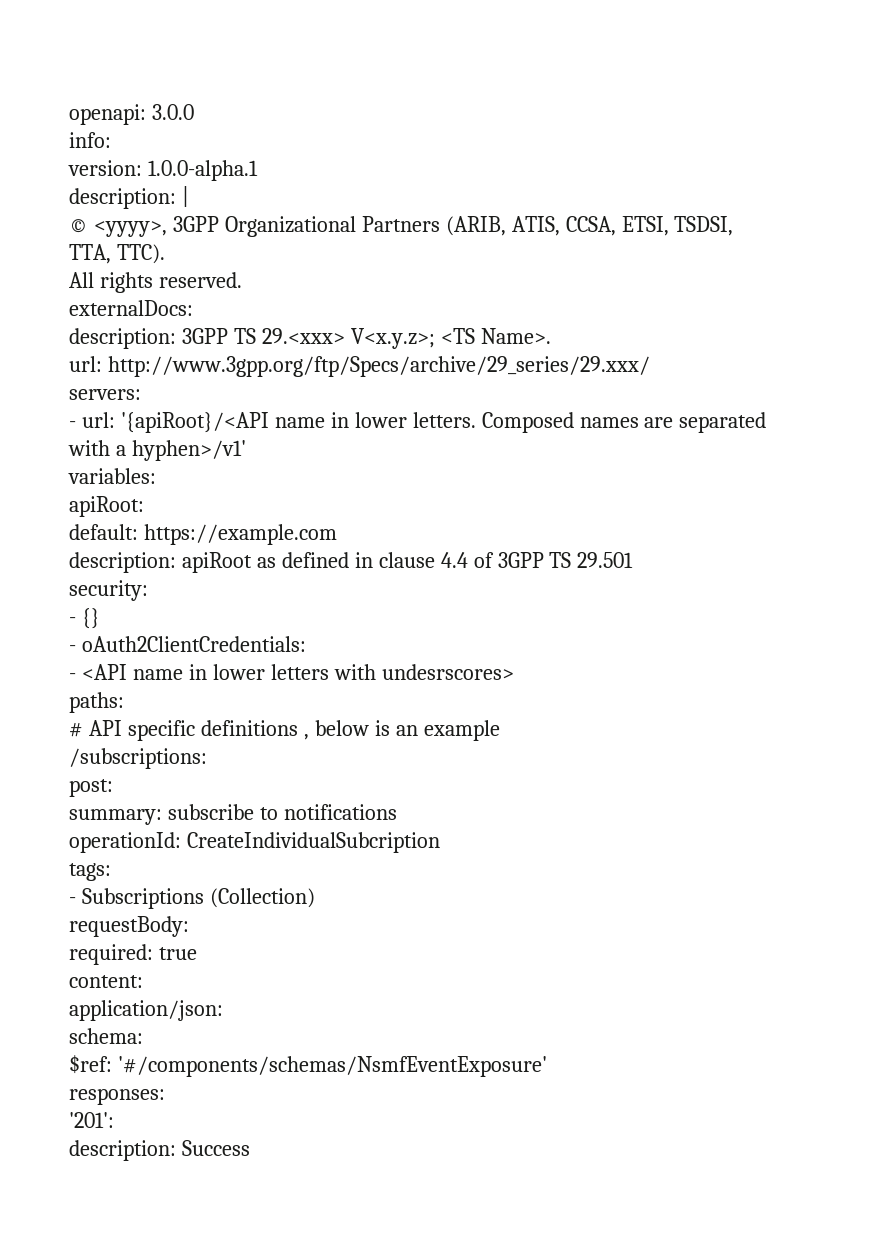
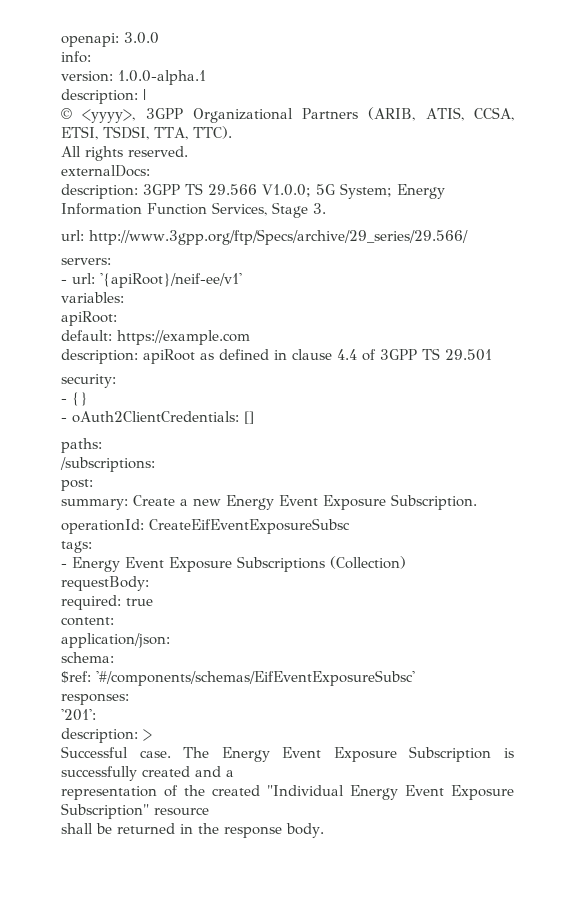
- description: 3GPP TS 29.<xxx> V<x.y.z>; <TS Name>.
- url: http://www.3gpp.org/ftp/Specs/archive/29_series/29.xxx/
+ description: 3GPP TS 29.566 V1.0.0; 5G System; Energy Information Function Services, Stage 3.
+ url: http://www.3gpp.org/ftp/Specs/archive/29_series/29.566/
- - url: '{apiRoot}/<API name in lower letters. Composed names are separated with a hyphen>/v1'
+ - url: '{apiRoot}/neif-ee/v1'
- - oAuth2ClientCredentials:
- - <API name in lower letters with undesrscores>
+ - oAuth2ClientCredentials: []
  paths:
- # API specific definitions , below is an example
  /subscriptions:
  post:
- summary: subscribe to notifications
+ summary: Create a new Energy Event Exposure Subscription.
- operationId: CreateIndividualSubcription
+ operationId: CreateEifEventExposureSubsc
- - Subscriptions (Collection)
+ - Energy Event Exposure Subscriptions (Collection)
- $ref: '#/components/schemas/NsmfEventExposure'
+ $ref: '#/components/schemas/EifEventExposureSubsc'
- description: Success
+ description: >
+ Successful case. The Energy Event Exposure Subscription is successfully created and a
+ representation of the created "Individual Energy Event Exposure Subscription" resource
+ shall be returned in the response body.

